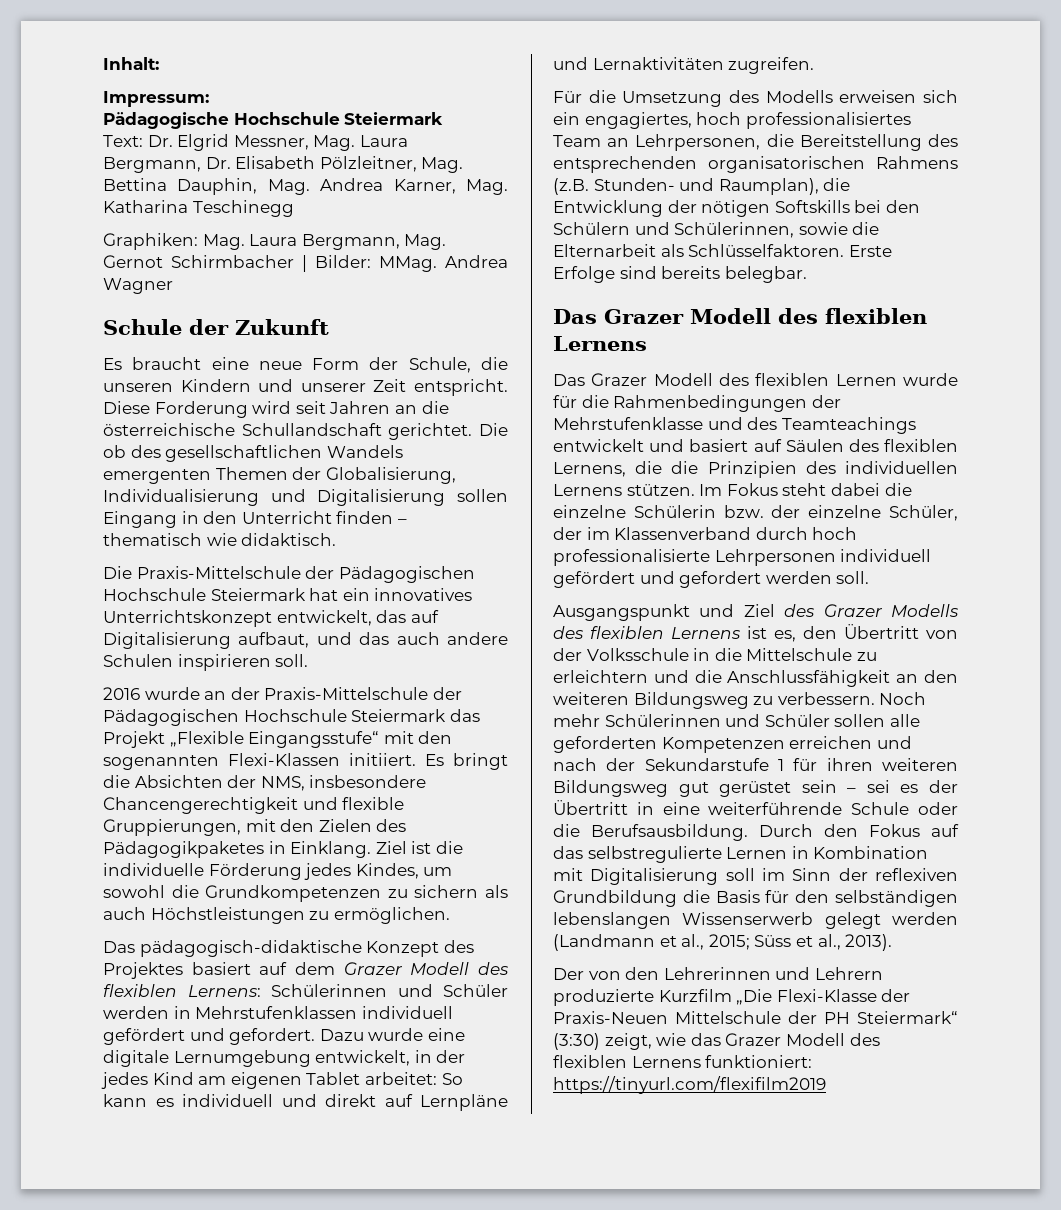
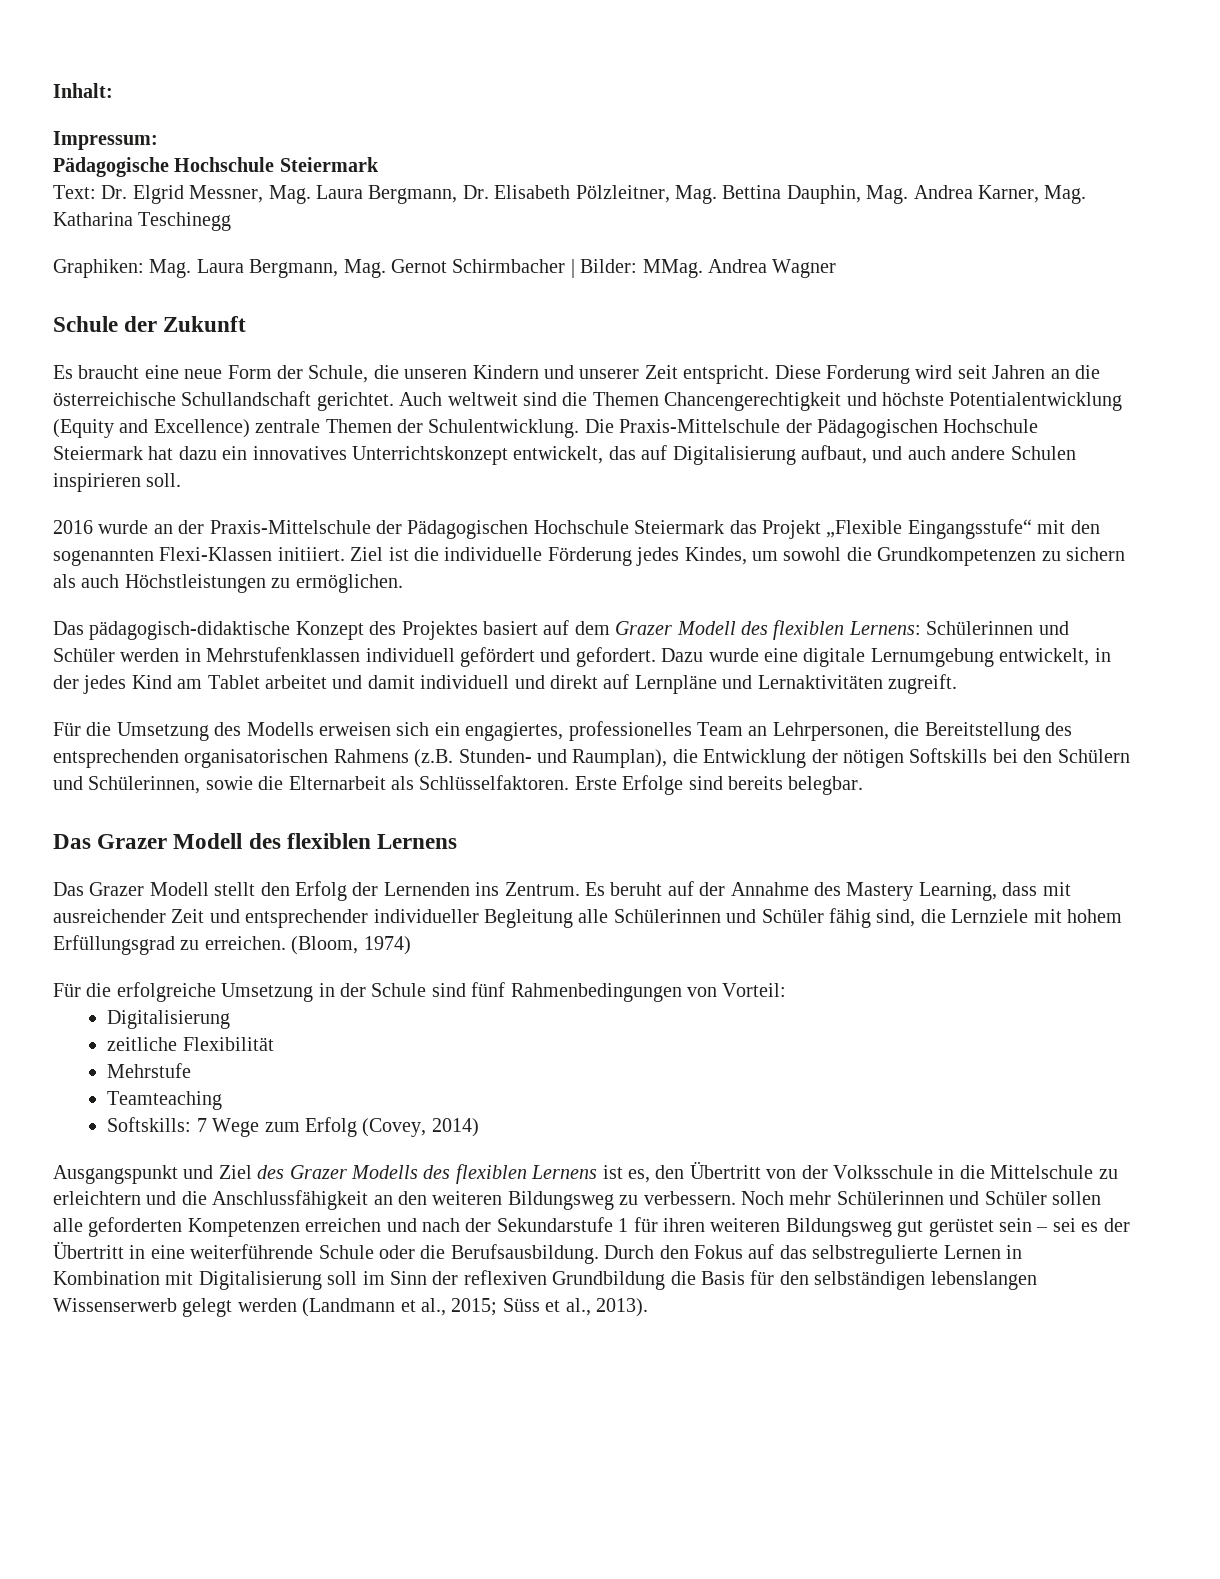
- Die ob des gesellschaftlichen Wandels emergenten Themen der Globalisierung, Individualisierung und Digitalisierung sollen Eingang in den Unterricht finden – thematisch wie didaktisch.
- Die Praxis-Mittelschule der Pädagogischen Hochschule Steiermark hat ein innovatives Unterrichtskonzept entwickelt, das auf Digitalisierung aufbaut, und das auch andere Schulen inspirieren soll.
+ Auch weltweit sind die Themen Chancengerechtigkeit und höchste Potentialentwicklung (Equity and Excellence) zentrale Themen der Schulentwicklung. Die Praxis-Mittelschule der Pädagogischen Hochschule Steiermark hat dazu ein innovatives Unterrichtskonzept entwickelt, das auf Digitalisierung aufbaut, und auch andere Schulen inspirieren soll.
- Es bringt die Absichten der NMS, insbesondere Chancengerechtigkeit und flexible Gruppierungen, mit den Zielen des Pädagogikpaketes in Einklang.
- Dazu wurde eine digitale Lernumgebung entwickelt, in der jedes Kind am eigenen Tablet arbeitet: So kann es individuell und direkt auf Lernpläne und Lernaktivitäten zugreifen.
+ Dazu wurde eine digitale Lernumgebung entwickelt, in der jedes Kind am Tablet arbeitet und damit individuell und direkt auf Lernpläne und Lernaktivitäten zugreift.
- Für die Umsetzung des Modells erweisen sich ein engagiertes, hoch professionalisiertes Team an Lehrpersonen, die Bereitstellung des entsprechenden organisatorischen Rahmens (z.B. Stunden- und Raumplan), die Entwicklung der nötigen Softskills bei den Schülern und Schülerinnen, sowie die Elternarbeit als Schlüsselfaktoren.
+ Für die Umsetzung des Modells erweisen sich ein engagiertes, professionelles Team an Lehrpersonen, die Bereitstellung des entsprechenden organisatorischen Rahmens (z.B. Stunden- und Raumplan), die Entwicklung der nötigen Softskills bei den Schülern und Schülerinnen, sowie die Elternarbeit als Schlüsselfaktoren.
- Das Grazer Modell des flexiblen Lernen wurde für die Rahmenbedingungen der Mehrstufenklasse und des Teamteachings entwickelt und basiert auf Säulen des flexiblen Lernens, die die Prinzipien des individuellen Lernens stützen. Im Fokus steht dabei die einzelne Schülerin bzw. der einzelne Schüler, der im Klassenverband durch hoch professionalisierte Lehrpersonen individuell gefördert und gefordert werden soll.
+ Das Grazer Modell stellt den Erfolg der Lernenden ins Zentrum. Es beruht auf der Annahme des Mastery Learning, dass mit ausreichender Zeit und entsprechender individueller Begleitung alle Schülerinnen und Schüler fähig sind, die Lernziele mit hohem Erfüllungsgrad zu erreichen. (Bloom, 1974)
+ Für die erfolgreiche Umsetzung in der Schule sind fünf Rahmenbedingungen von Vorteil:
+ Digitalisierung
+ zeitliche Flexibilität
+ Mehrstufe
+ Teamteaching
+ Softskills: 7 Wege zum Erfolg (Covey, 2014)
- Der von den Lehrerinnen und Lehrern produzierte Kurzfilm „Die Flexi-Klasse der Praxis-Neuen Mittelschule der PH Steiermark“ (3:30) zeigt, wie das Grazer Modell des flexiblen Lernens funktioniert: https://tinyurl.com/flexifilm2019

